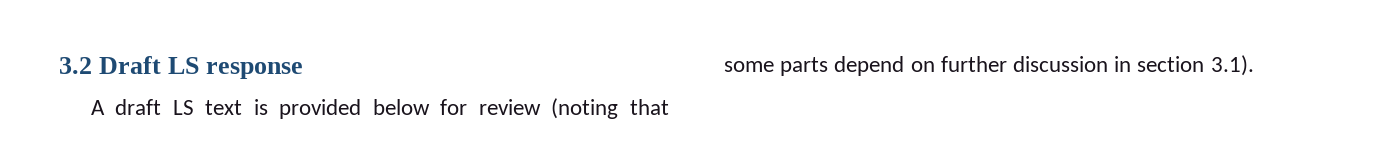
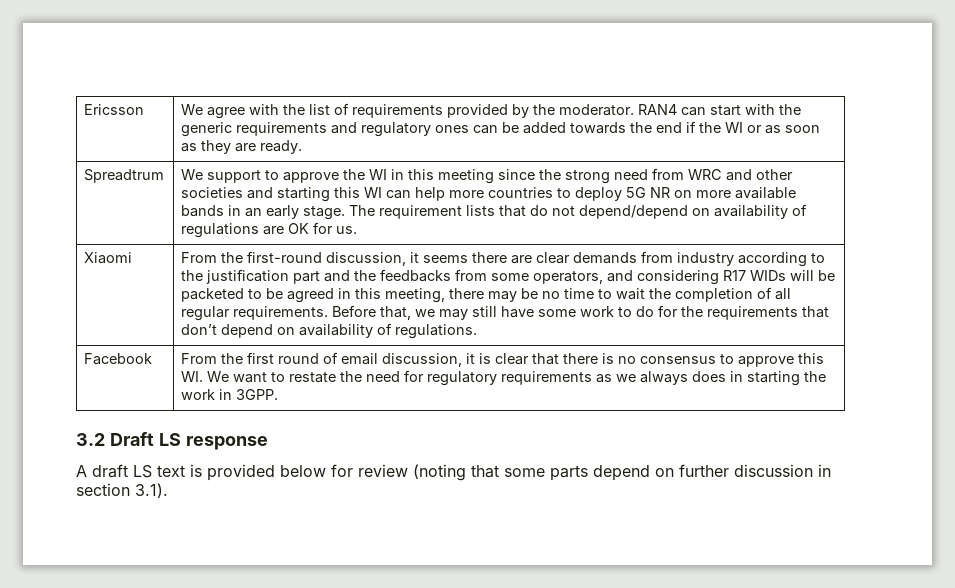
+ Ericsson | We agree with the list of requirements provided by the moderator. RAN4 can start with the generic requirements and regulatory ones can be added towards the end if the WI or as soon as they are ready.
+ Spreadtrum | We support to approve the WI in this meeting since the strong need from WRC and other societies and starting this WI can help more countries to deploy 5G NR on more available bands in an early stage. The requirement lists that do not depend/depend on availability of regulations are OK for us.
+ Xiaomi | From the first-round discussion, it seems there are clear demands from industry according to the justification part and the feedbacks from some operators, and considering R17 WIDs will be packeted to be agreed in this meeting, there may be no time to wait the completion of all regular requirements. Before that, we may still have some work to do for the requirements that don’t depend on availability of regulations.
+ Facebook | From the first round of email discussion, it is clear that there is no consensus to approve this WI. We want to restate the need for regulatory requirements as we always does in starting the work in 3GPP.

